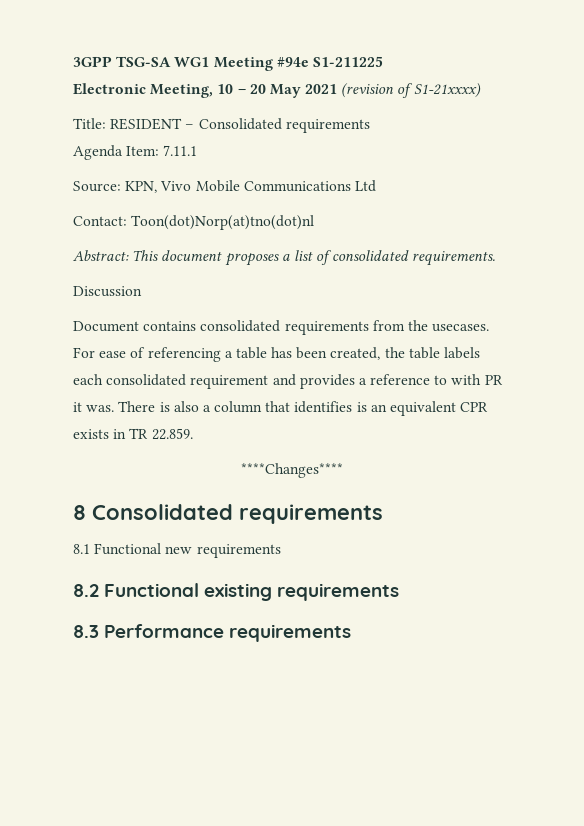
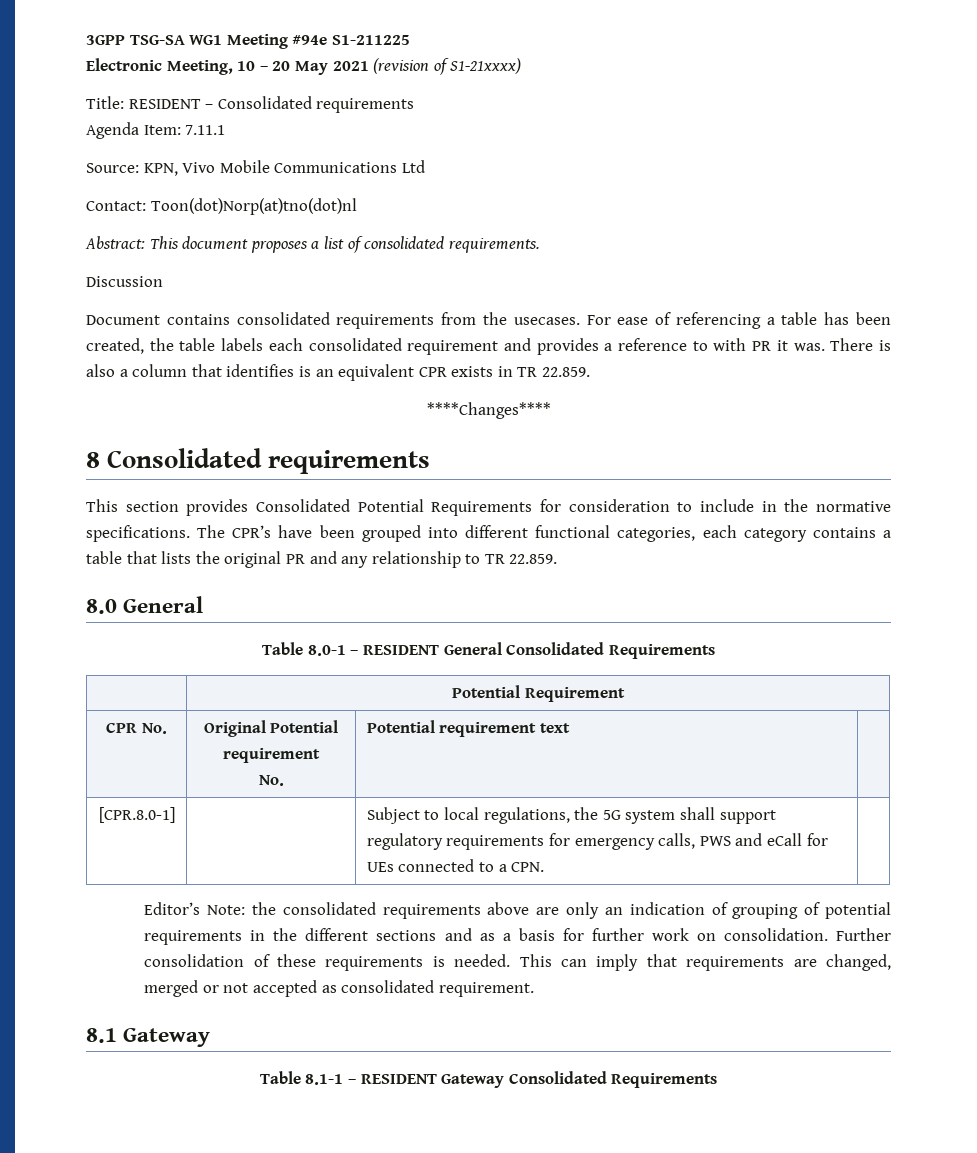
- 8.1 Functional new requirements
- 8.2 Functional existing requirements
- 8.3 Performance requirements
+ This section provides Consolidated Potential Requirements for consideration to include in the normative specifications. The CPR’s have been grouped into different functional categories, each category contains a table that lists the original PR and any relationship to TR 22.859.
+ 8.0 General
+ Table 8.0-1 – RESIDENT General Consolidated Requirements
+ | Potential Requirement
+ CPR No. | Original Potential requirement
+ No. | Potential requirement text |
+ [CPR.8.0-1] | | Subject to local regulations, the 5G system shall support regulatory requirements for emergency calls, PWS and eCall for UEs connected to a CPN. |
+ Editor’s Note: the consolidated requirements above are only an indication of grouping of potential requirements in the different sections and as a basis for further work on consolidation. Further consolidation of these requirements is needed. This can imply that requirements are changed, merged or not accepted as consolidated requirement.
+ 8.1 Gateway
+ Table 8.1-1 – RESIDENT Gateway Consolidated Requirements

